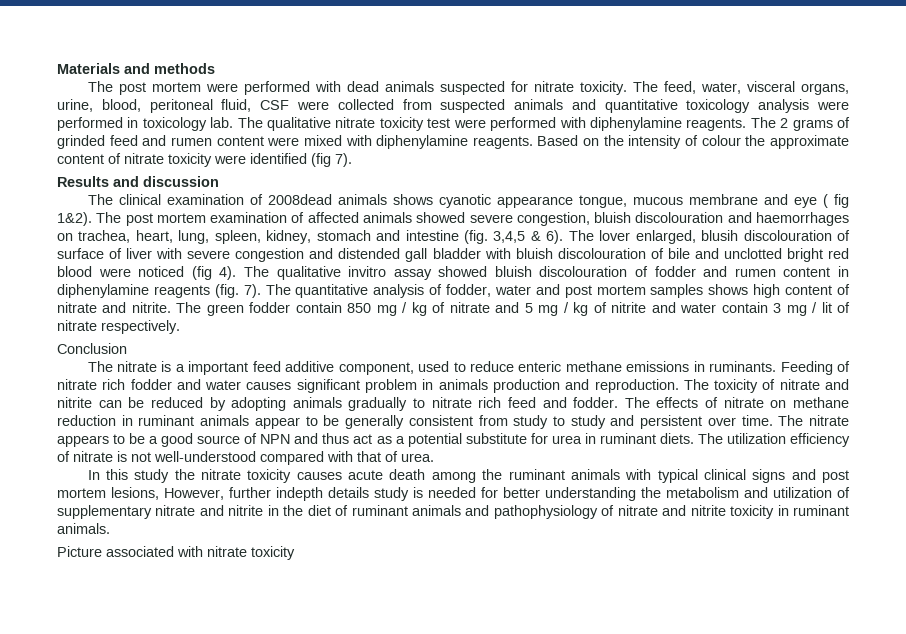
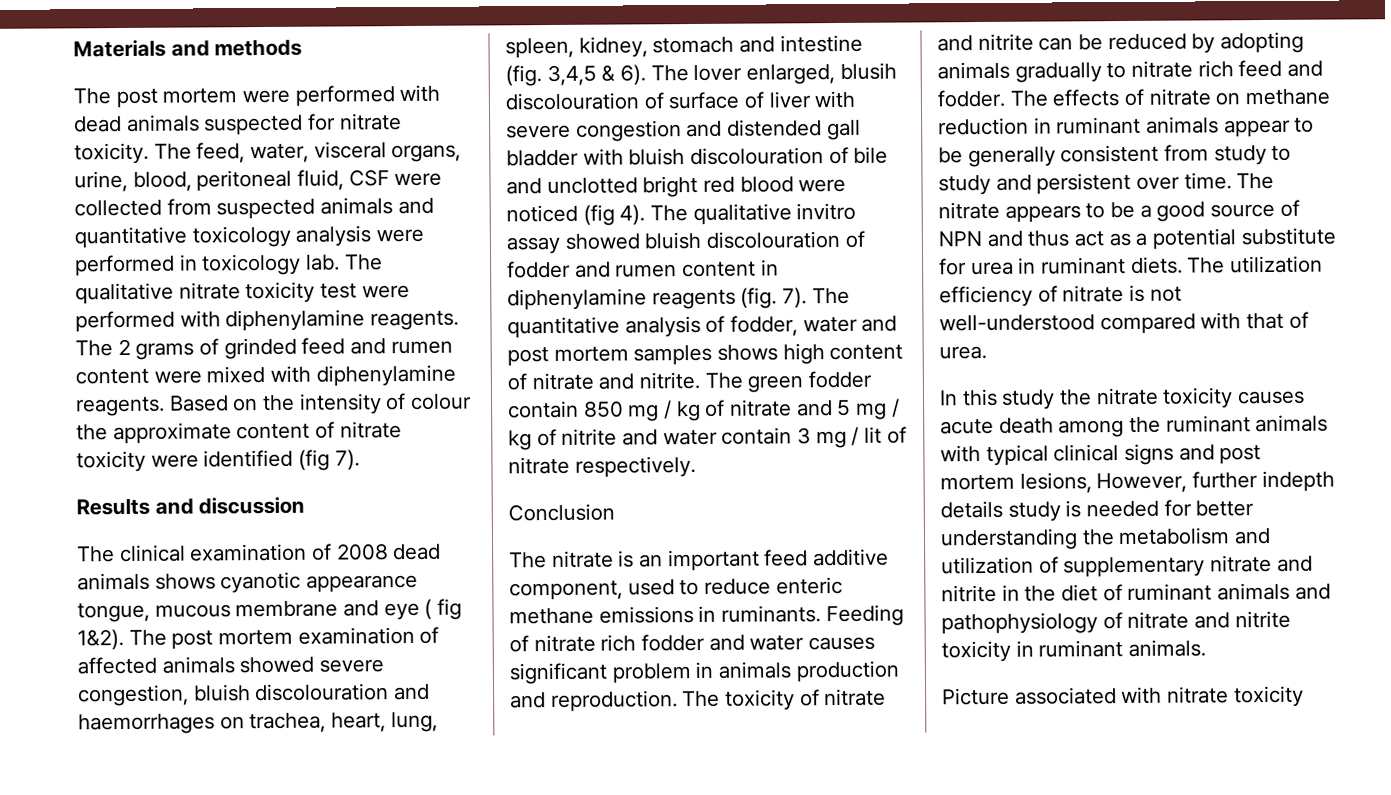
- The clinical examination of 2008dead animals shows cyanotic appearance tongue, mucous membrane and eye ( fig 1&2).
+ The clinical examination of 2008 dead animals shows cyanotic appearance tongue, mucous membrane and eye ( fig 1&2).
- The nitrate is a important feed additive component, used to reduce enteric methane emissions in ruminants.
+ The nitrate is an important feed additive component, used to reduce enteric methane emissions in ruminants.

